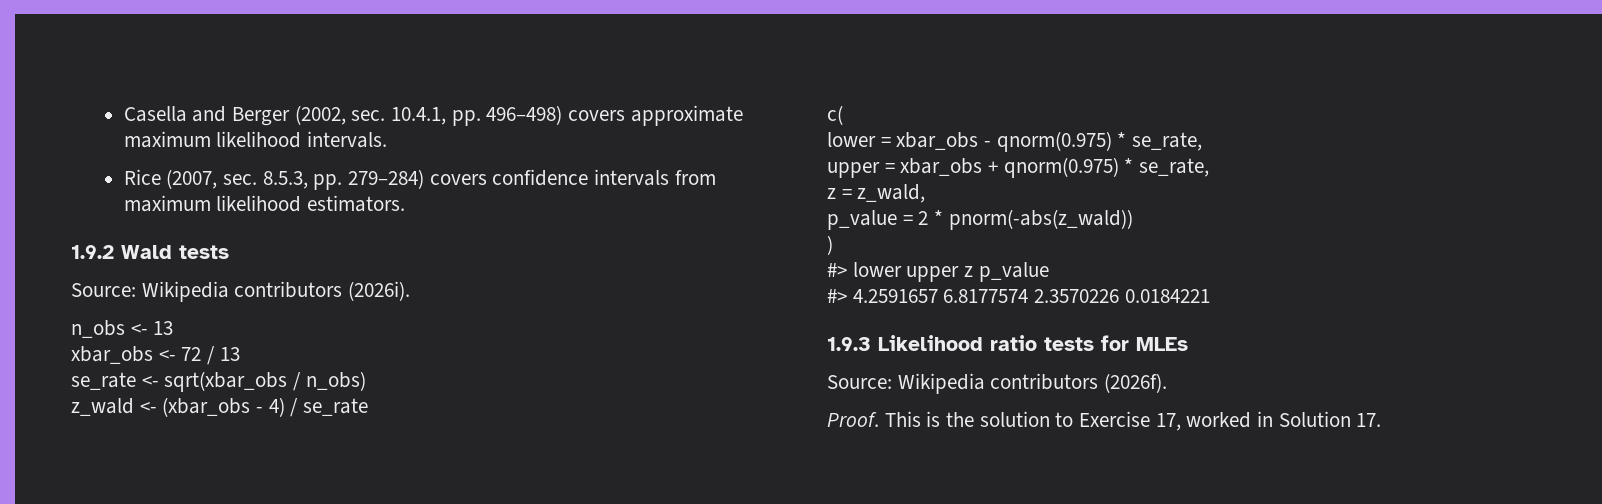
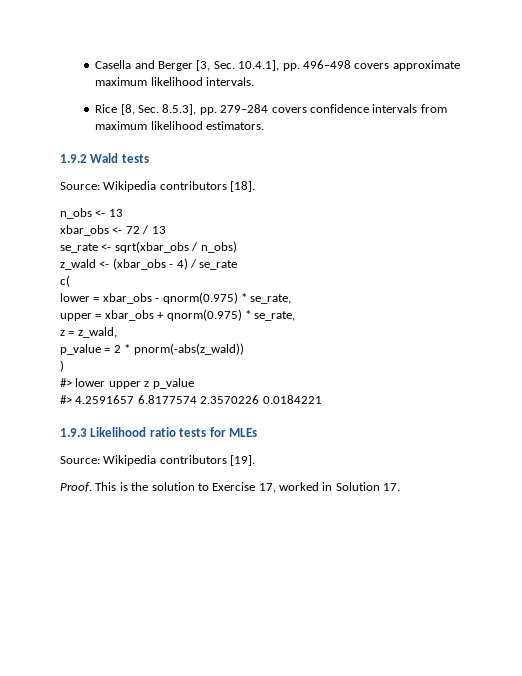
- Casella and Berger (2002, sec. 10.4.1, pp. 496–498) covers approximate maximum likelihood intervals.
+ Casella and Berger [3, Sec. 10.4.1], pp. 496–498 covers approximate maximum likelihood intervals.
- Rice (2007, sec. 8.5.3, pp. 279–284) covers confidence intervals from maximum likelihood estimators.
+ Rice [8, Sec. 8.5.3], pp. 279–284 covers confidence intervals from maximum likelihood estimators.
- Source: Wikipedia contributors (2026i).
+ Source: Wikipedia contributors [18].
- Source: Wikipedia contributors (2026f).
+ Source: Wikipedia contributors [19].

